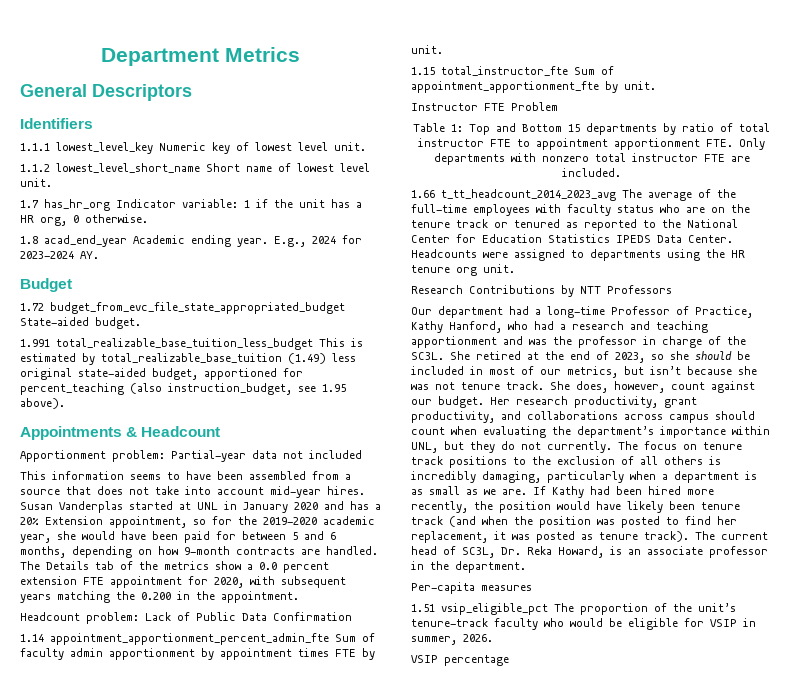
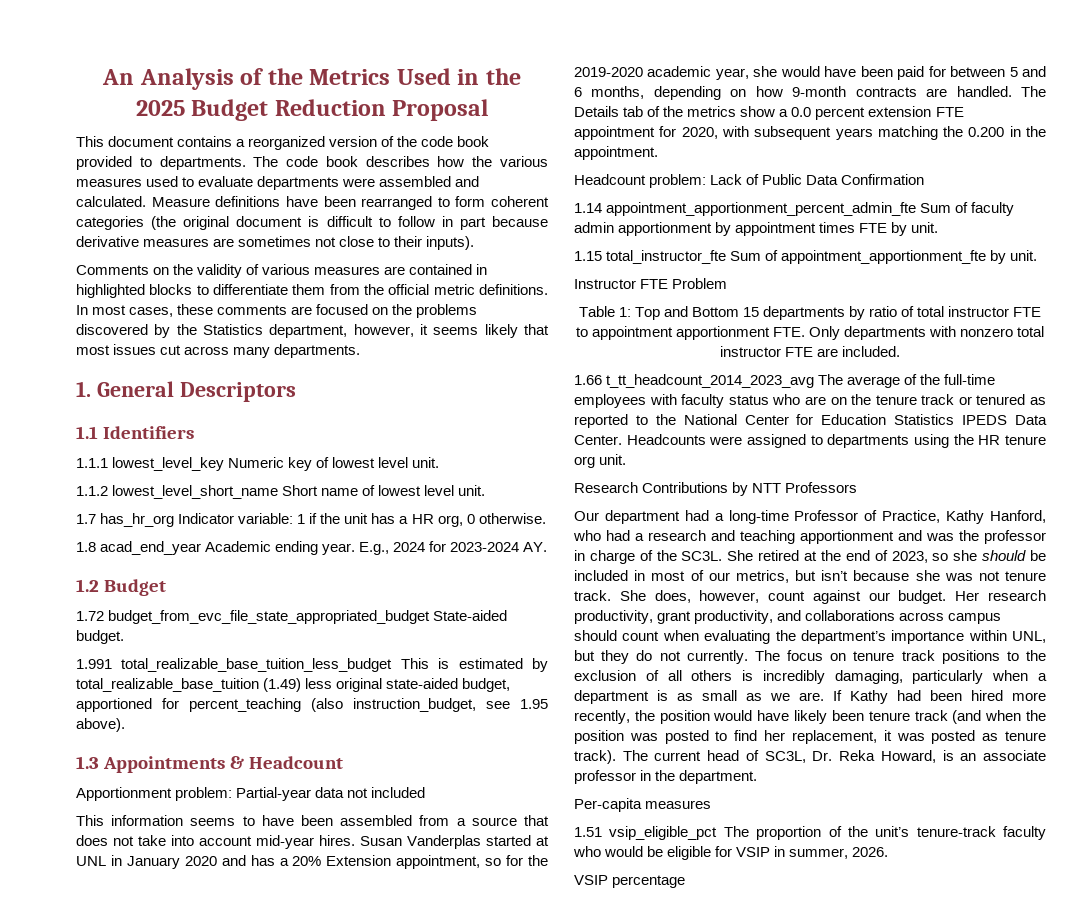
- Department Metrics
- General Descriptors
+ An Analysis of the Metrics Used in the 2025 Budget Reduction Proposal
+ This document contains a reorganized version of the code book provided to departments. The code book describes how the various measures used to evaluate departments were assembled and calculated. Measure definitions have been rearranged to form coherent categories (the original document is difficult to follow in part because derivative measures are sometimes not close to their inputs).
+ Comments on the validity of various measures are contained in highlighted blocks to differentiate them from the official metric definitions. In most cases, these comments are focused on the problems discovered by the Statistics department, however, it seems likely that most issues cut across many departments.
+ 1. General Descriptors
- Identifiers
+ 1.1 Identifiers
- Budget
+ 1.2 Budget
- Appointments & Headcount
+ 1.3 Appointments & Headcount

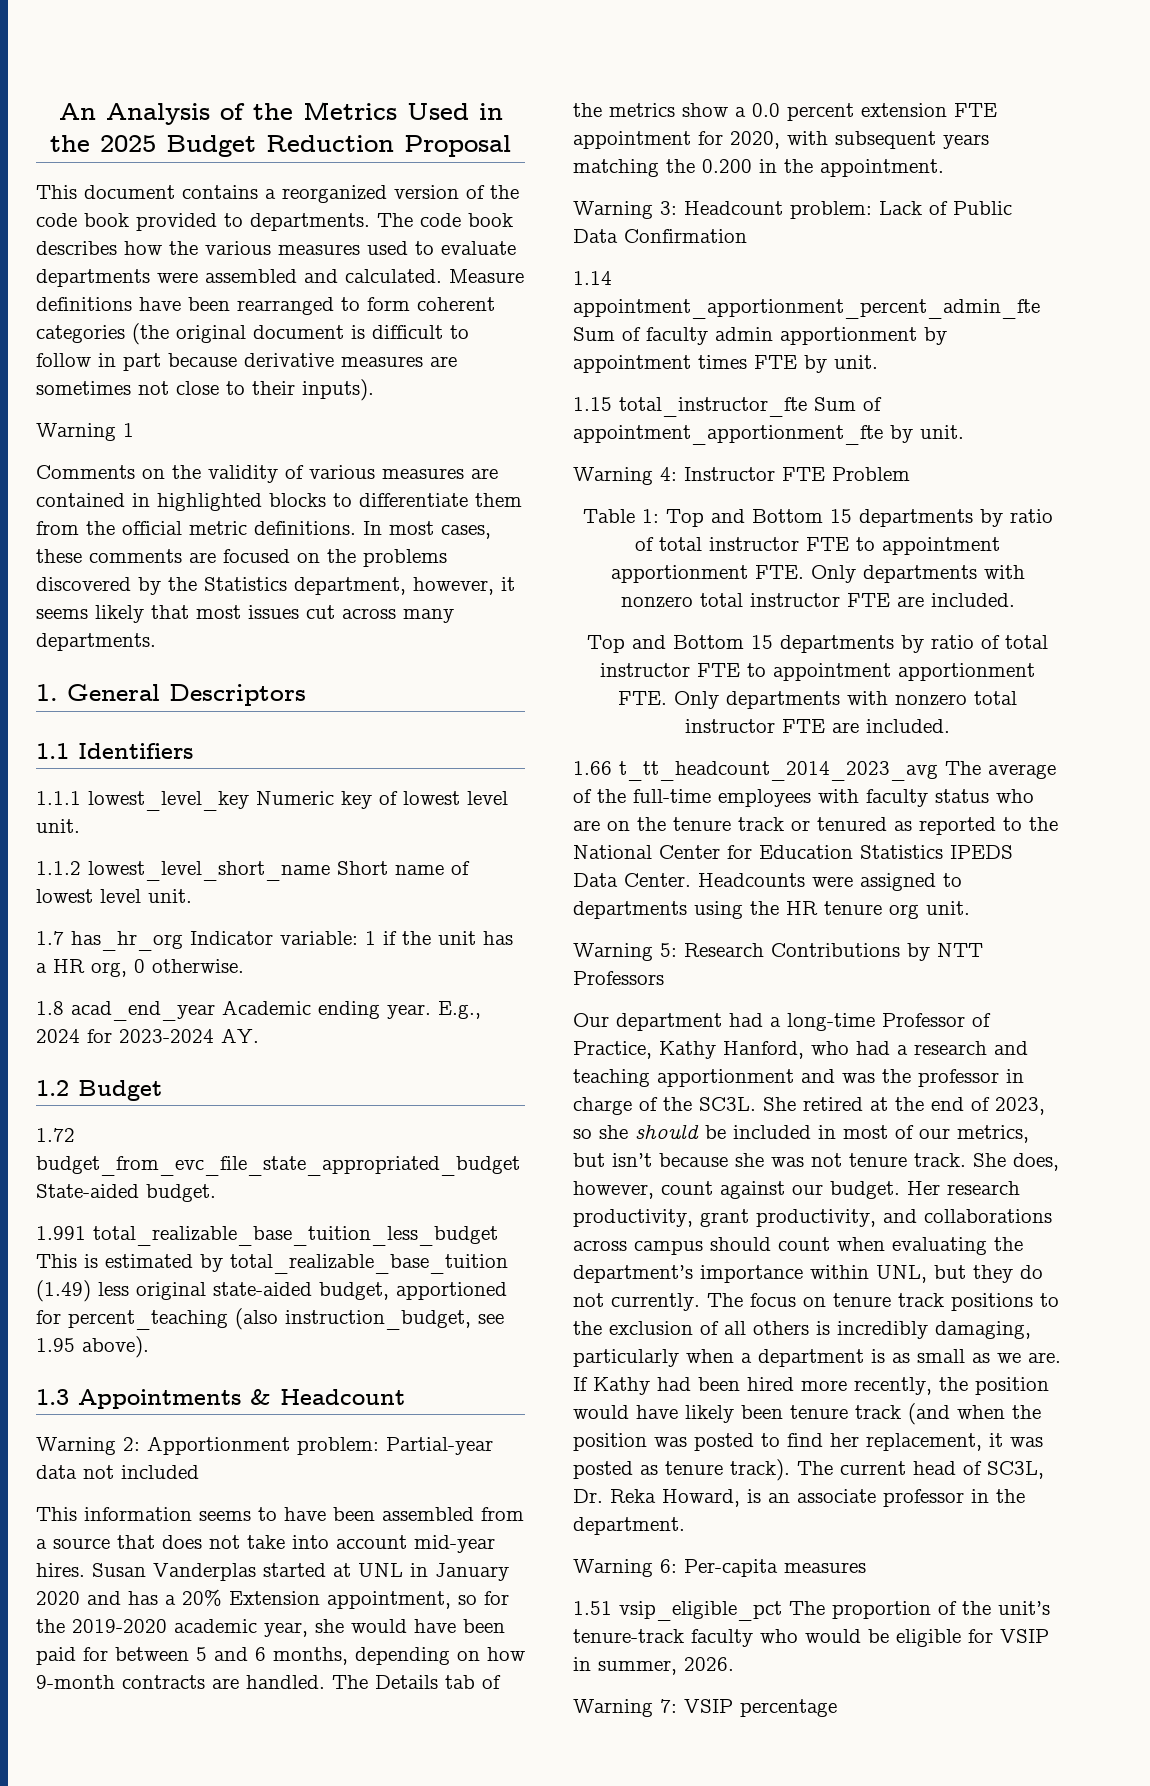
+ Warning 1
- Apportionment problem: Partial-year data not included
+ Warning 2: Apportionment problem: Partial-year data not included
- Headcount problem: Lack of Public Data Confirmation
+ Warning 3: Headcount problem: Lack of Public Data Confirmation
- Instructor FTE Problem
+ Warning 4: Instructor FTE Problem
  Table 1: Top and Bottom 15 departments by ratio of total instructor FTE to appointment apportionment FTE. Only departments with nonzero total instructor FTE are included.
+ Top and Bottom 15 departments by ratio of total instructor FTE to appointment apportionment FTE. Only departments with nonzero total instructor FTE are included.
- Research Contributions by NTT Professors
+ Warning 5: Research Contributions by NTT Professors
- Per-capita measures
+ Warning 6: Per-capita measures
- VSIP percentage
+ Warning 7: VSIP percentage

